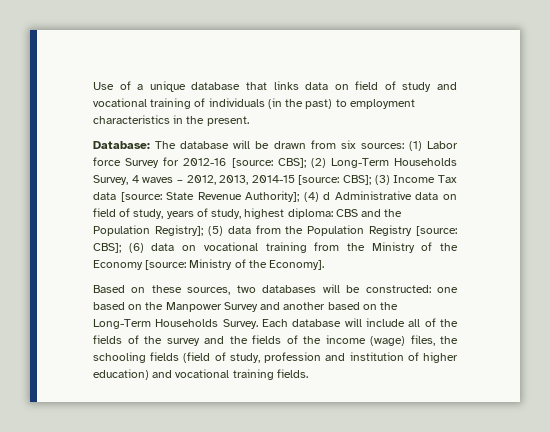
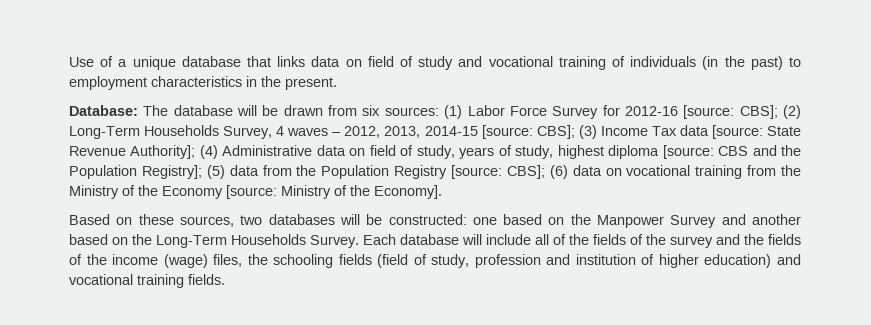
- (1) Labor force Survey for 2012-16 [source:
+ (1) Labor Force Survey for 2012-16 [source:
- (4) d Administrative data on field of study, years of study, highest diploma:
+ (4) Administrative data on field of study, years of study, highest diploma [source:

